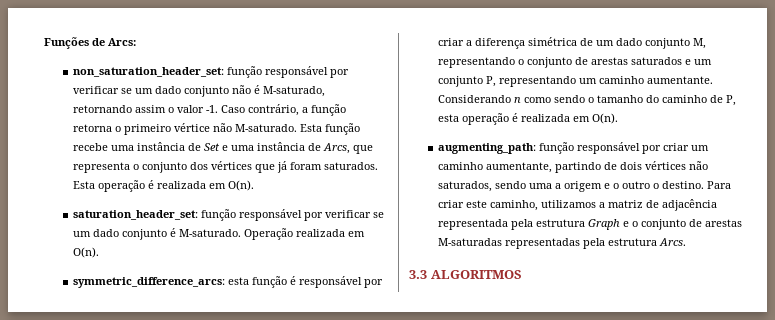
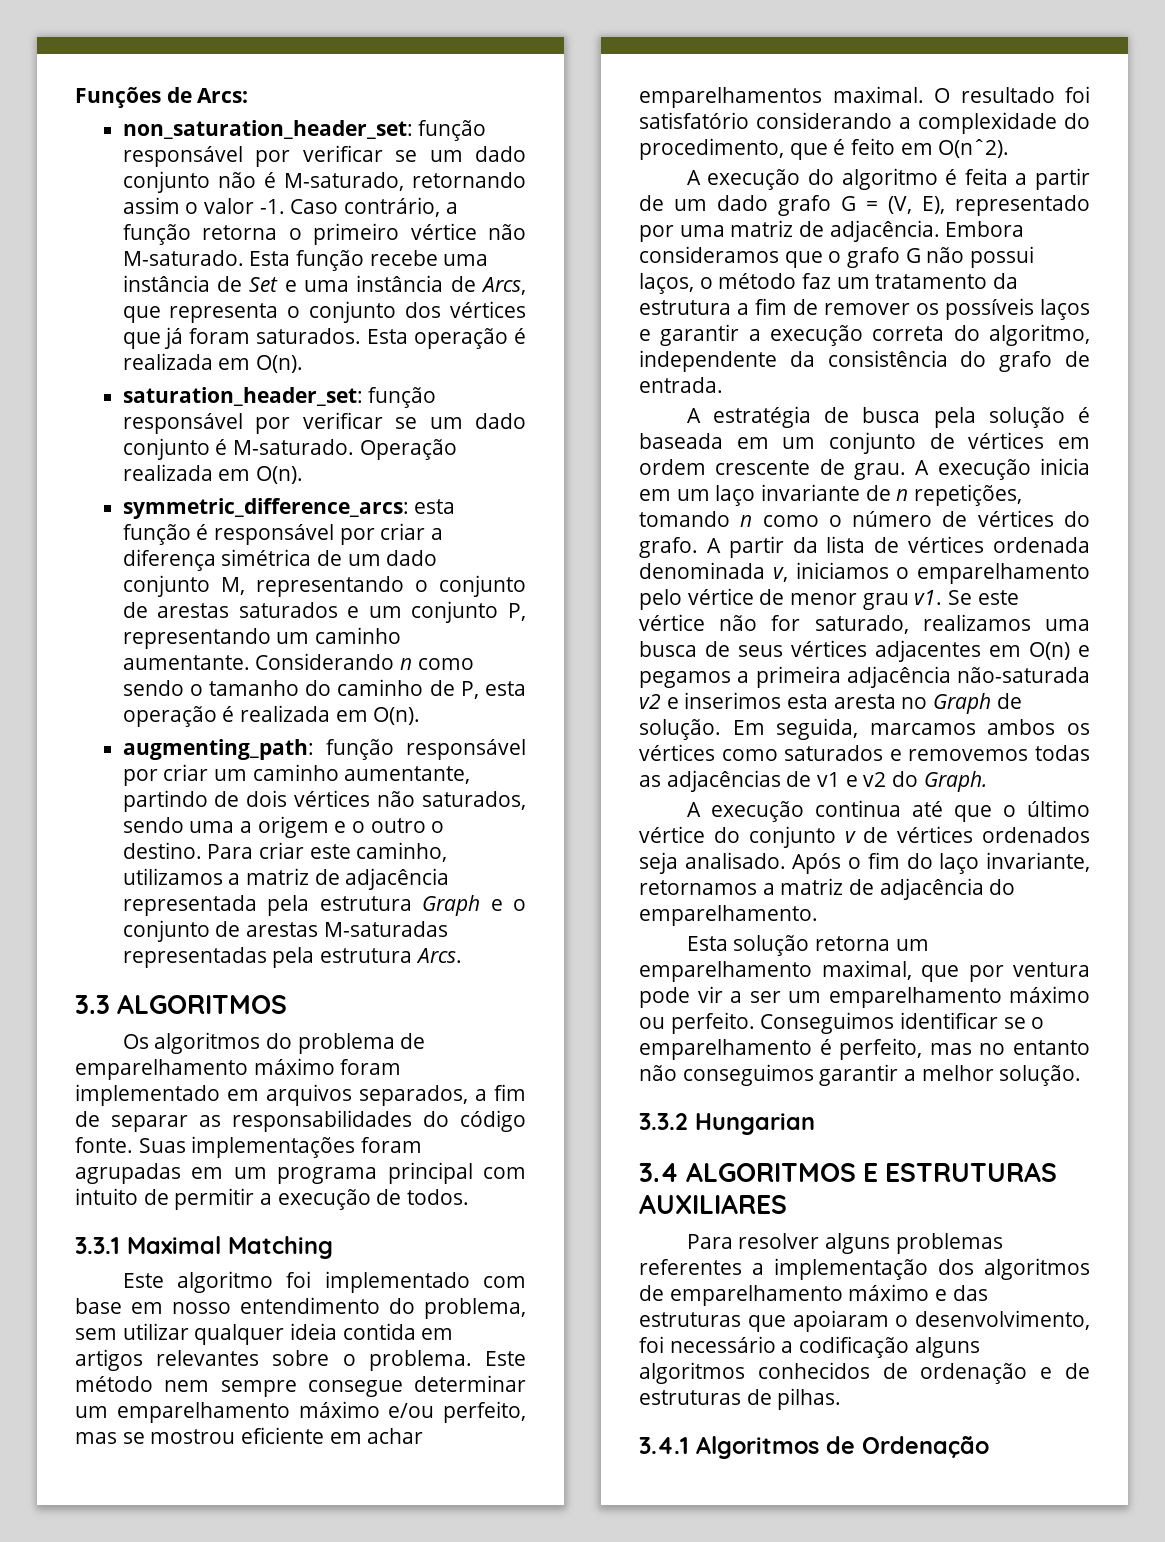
+ Os algoritmos do problema de emparelhamento máximo foram implementado em arquivos separados, a fim de separar as responsabilidades do código fonte. Suas implementações foram agrupadas em um programa principal com intuito de permitir a execução de todos.
+ 3.3.1 Maximal Matching
+ Este algoritmo foi implementado com base em nosso entendimento do problema, sem utilizar qualquer ideia contida em artigos relevantes sobre o problema. Este método nem sempre consegue determinar um emparelhamento máximo e/ou perfeito, mas se mostrou eficiente em achar emparelhamentos maximal. O resultado foi satisfatório considerando a complexidade do procedimento, que é feito em O(nˆ2).
+ A execução do algoritmo é feita a partir de um dado grafo G = (V, E), representado por uma matriz de adjacência. Embora consideramos que o grafo G não possui laços, o método faz um tratamento da estrutura a fim de remover os possíveis laços e garantir a execução correta do algoritmo, independente da consistência do grafo de entrada.
+ A estratégia de busca pela solução é baseada em um conjunto de vértices em ordem crescente de grau. A execução inicia em um laço invariante de n repetições, tomando n como o número de vértices do grafo. A partir da lista de vértices ordenada denominada v, iniciamos o emparelhamento pelo vértice de menor grau v1. Se este vértice não for saturado, realizamos uma busca de seus vértices adjacentes em O(n) e pegamos a primeira adjacência não-saturada v2 e inserimos esta aresta no Graph de solução. Em seguida, marcamos ambos os vértices como saturados e removemos todas as adjacências de v1 e v2 do Graph.
+ A execução continua até que o último vértice do conjunto v de vértices ordenados seja analisado. Após o fim do laço invariante, retornamos a matriz de adjacência do emparelhamento.
+ Esta solução retorna um emparelhamento maximal, que por ventura pode vir a ser um emparelhamento máximo ou perfeito. Conseguimos identificar se o emparelhamento é perfeito, mas no entanto não conseguimos garantir a melhor solução.
+ 3.3.2 Hungarian
+ 3.4 ALGORITMOS E ESTRUTURAS AUXILIARES
+ Para resolver alguns problemas referentes a implementação dos algoritmos de emparelhamento máximo e das estruturas que apoiaram o desenvolvimento, foi necessário a codificação alguns algoritmos conhecidos de ordenação e de estruturas de pilhas.
+ 3.4.1 Algoritmos de Ordenação

